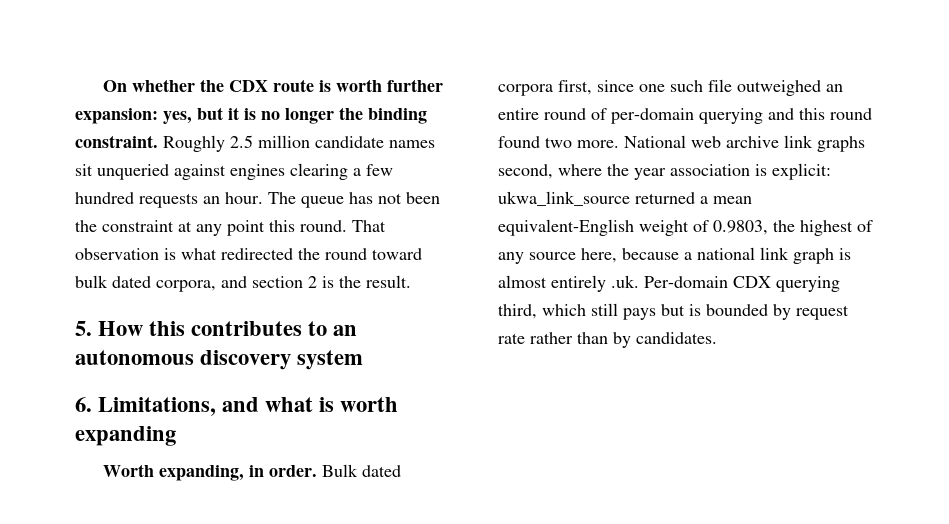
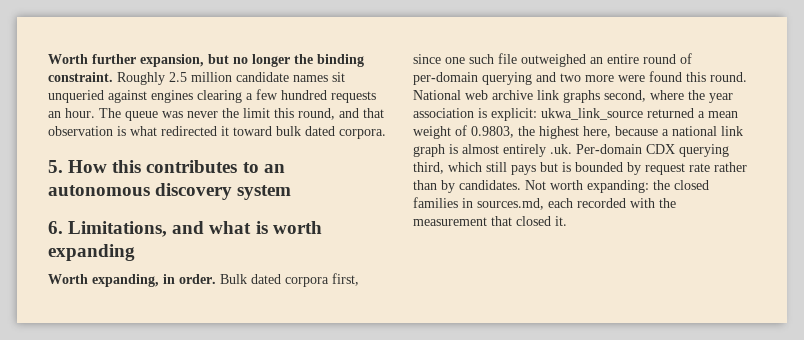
- On whether the CDX route is worth further expansion: yes, but it is no longer the binding constraint.
+ Worth further expansion, but no longer the binding constraint.
- The queue has not been the constraint at any point this round. That observation is what redirected the round toward bulk dated corpora, and section 2 is the result.
+ The queue was never the limit this round, and that observation is what redirected it toward bulk dated corpora.
- Bulk dated corpora first, since one such file outweighed an entire round of per-domain querying and this round found two more.
+ Bulk dated corpora first, since one such file outweighed an entire round of per-domain querying and two more were found this round.
- National web archive link graphs second, where the year association is explicit: ukwa_link_source returned a mean equivalent-English weight of 0.9803, the highest of any source here, because a national link graph is almost entirely .uk. Per-domain CDX querying third, which still pays but is bounded by request rate rather than by candidates.
+ National web archive link graphs second, where the year association is explicit: ukwa_link_source returned a mean weight of 0.9803, the highest here, because a national link graph is almost entirely .uk. Per-domain CDX querying third, which still pays but is bounded by request rate rather than by candidates.
+ Not worth expanding: the closed families in sources.md, each recorded with the measurement that closed it.

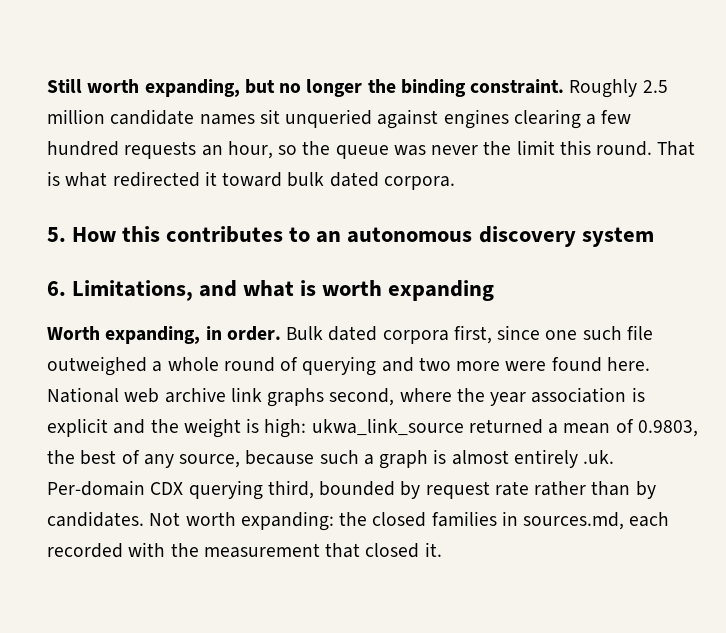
- Worth further expansion, but no longer the binding constraint.
+ Still worth expanding, but no longer the binding constraint.
- Roughly 2.5 million candidate names sit unqueried against engines clearing a few hundred requests an hour. The queue was never the limit this round, and that observation is what redirected it toward bulk dated corpora.
+ Roughly 2.5 million candidate names sit unqueried against engines clearing a few hundred requests an hour, so the queue was never the limit this round. That is what redirected it toward bulk dated corpora.
- Bulk dated corpora first, since one such file outweighed an entire round of per-domain querying and two more were found this round.
+ Bulk dated corpora first, since one such file outweighed a whole round of querying and two more were found here.
- National web archive link graphs second, where the year association is explicit: ukwa_link_source returned a mean weight of 0.9803, the highest here, because a national link graph is almost entirely .uk. Per-domain CDX querying third, which still pays but is bounded by request rate rather than by candidates.
+ National web archive link graphs second, where the year association is explicit and the weight is high: ukwa_link_source returned a mean of 0.9803, the best of any source, because such a graph is almost entirely .uk. Per-domain CDX querying third, bounded by request rate rather than by candidates.

